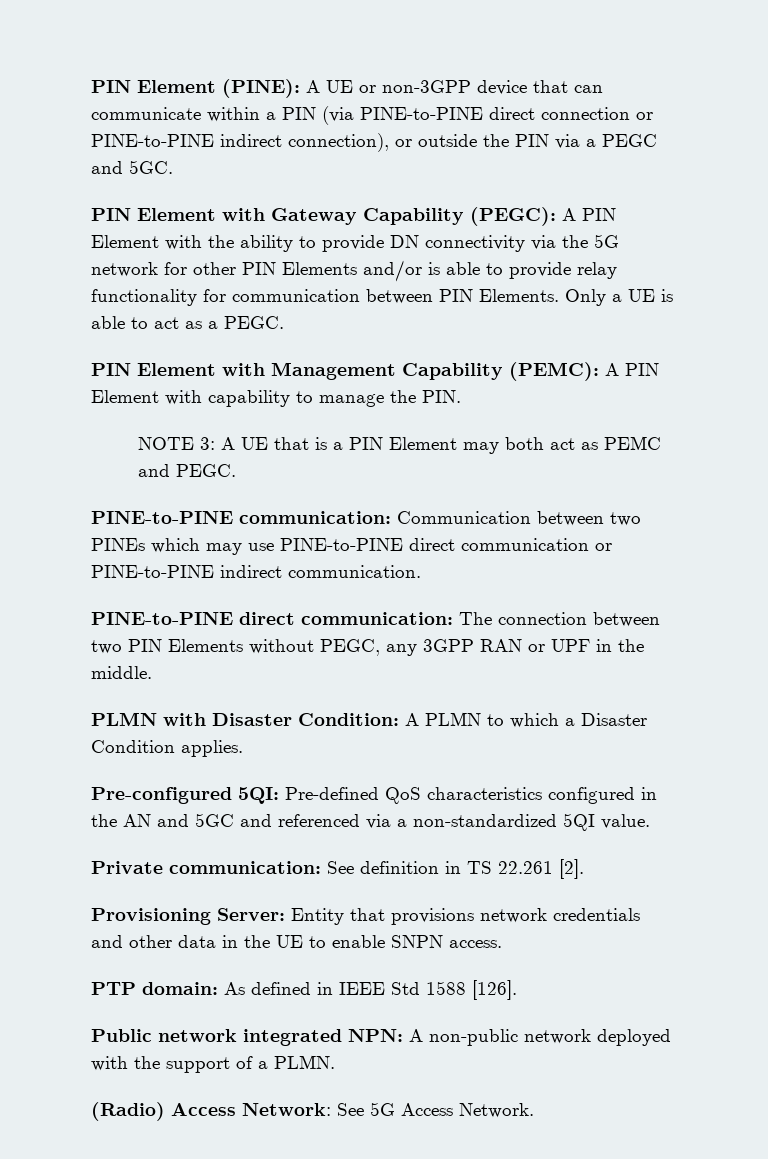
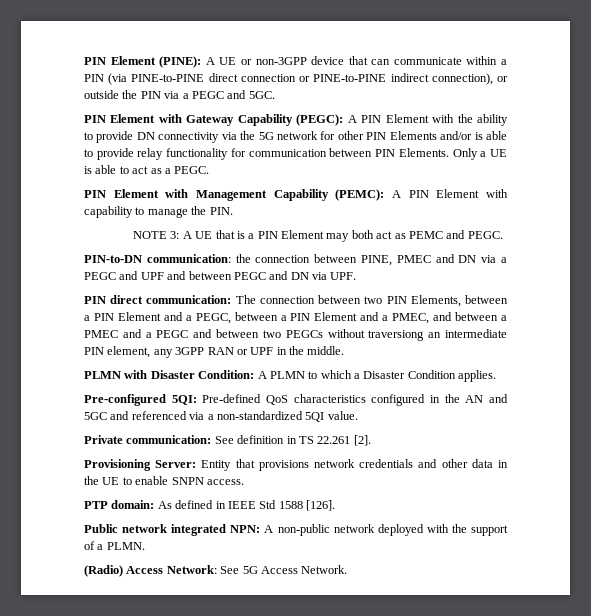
- PINE-to-PINE communication: Communication between two PINEs which may use PINE-to-PINE direct communication or PINE-to-PINE indirect communication.
- PINE-to-PINE direct communication: The connection between two PIN Elements without PEGC, any 3GPP RAN or UPF in the middle.
+ PIN-to-DN communication: the connection between PINE, PMEC and DN via a PEGC and UPF and between PEGC and DN via UPF.
+ PIN direct communication: The connection between two PIN Elements, between a PIN Element and a PEGC, between a PIN Element and a PMEC, and between a PMEC and a PEGC and between two PEGCs without traversiong an intermediate PIN element, any 3GPP RAN or UPF in the middle.

